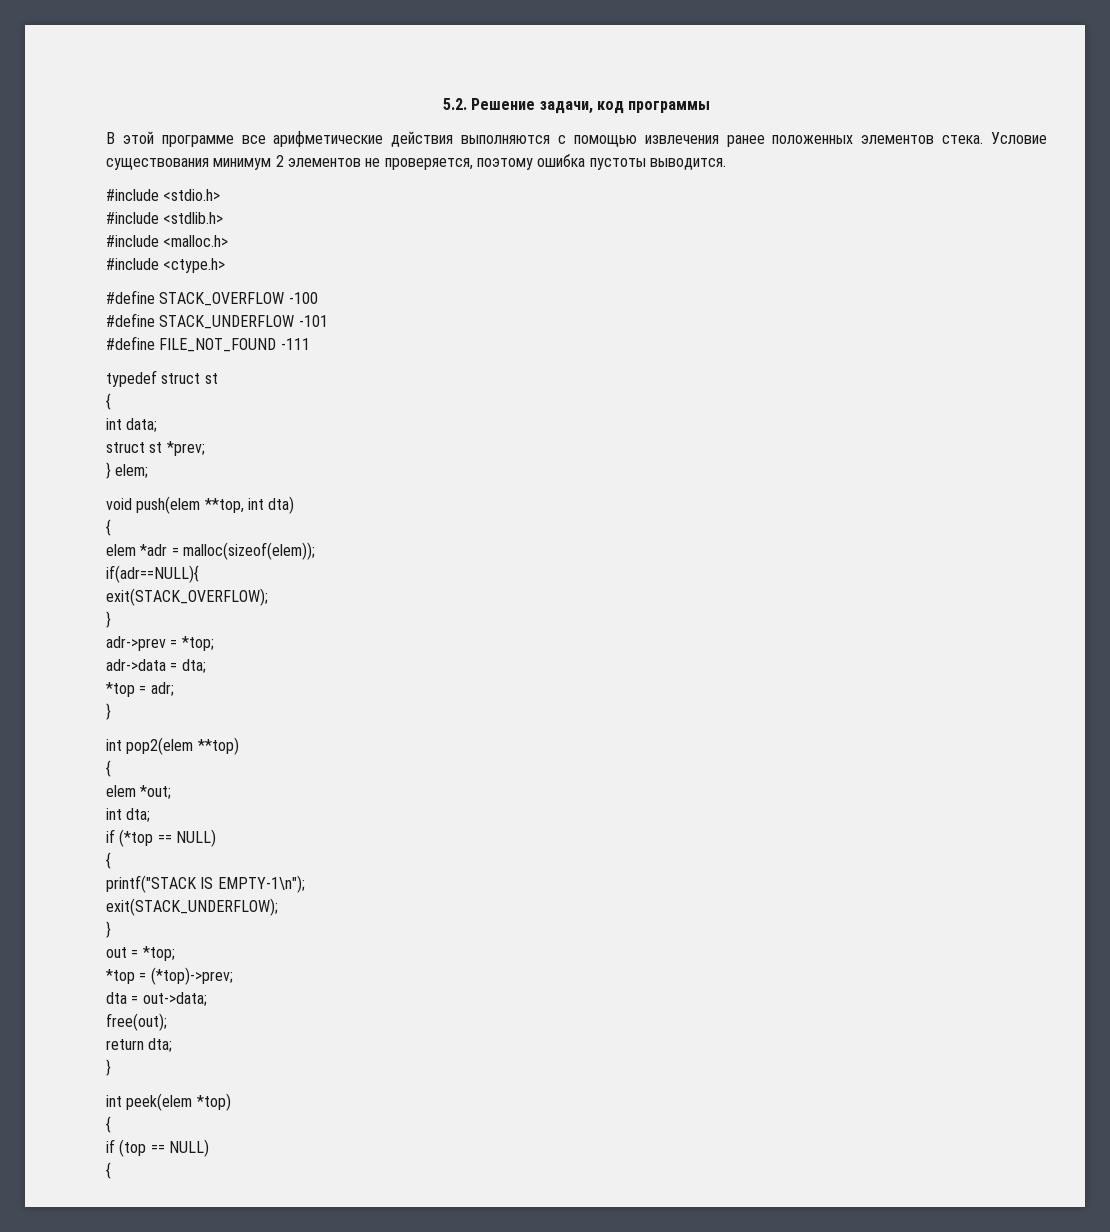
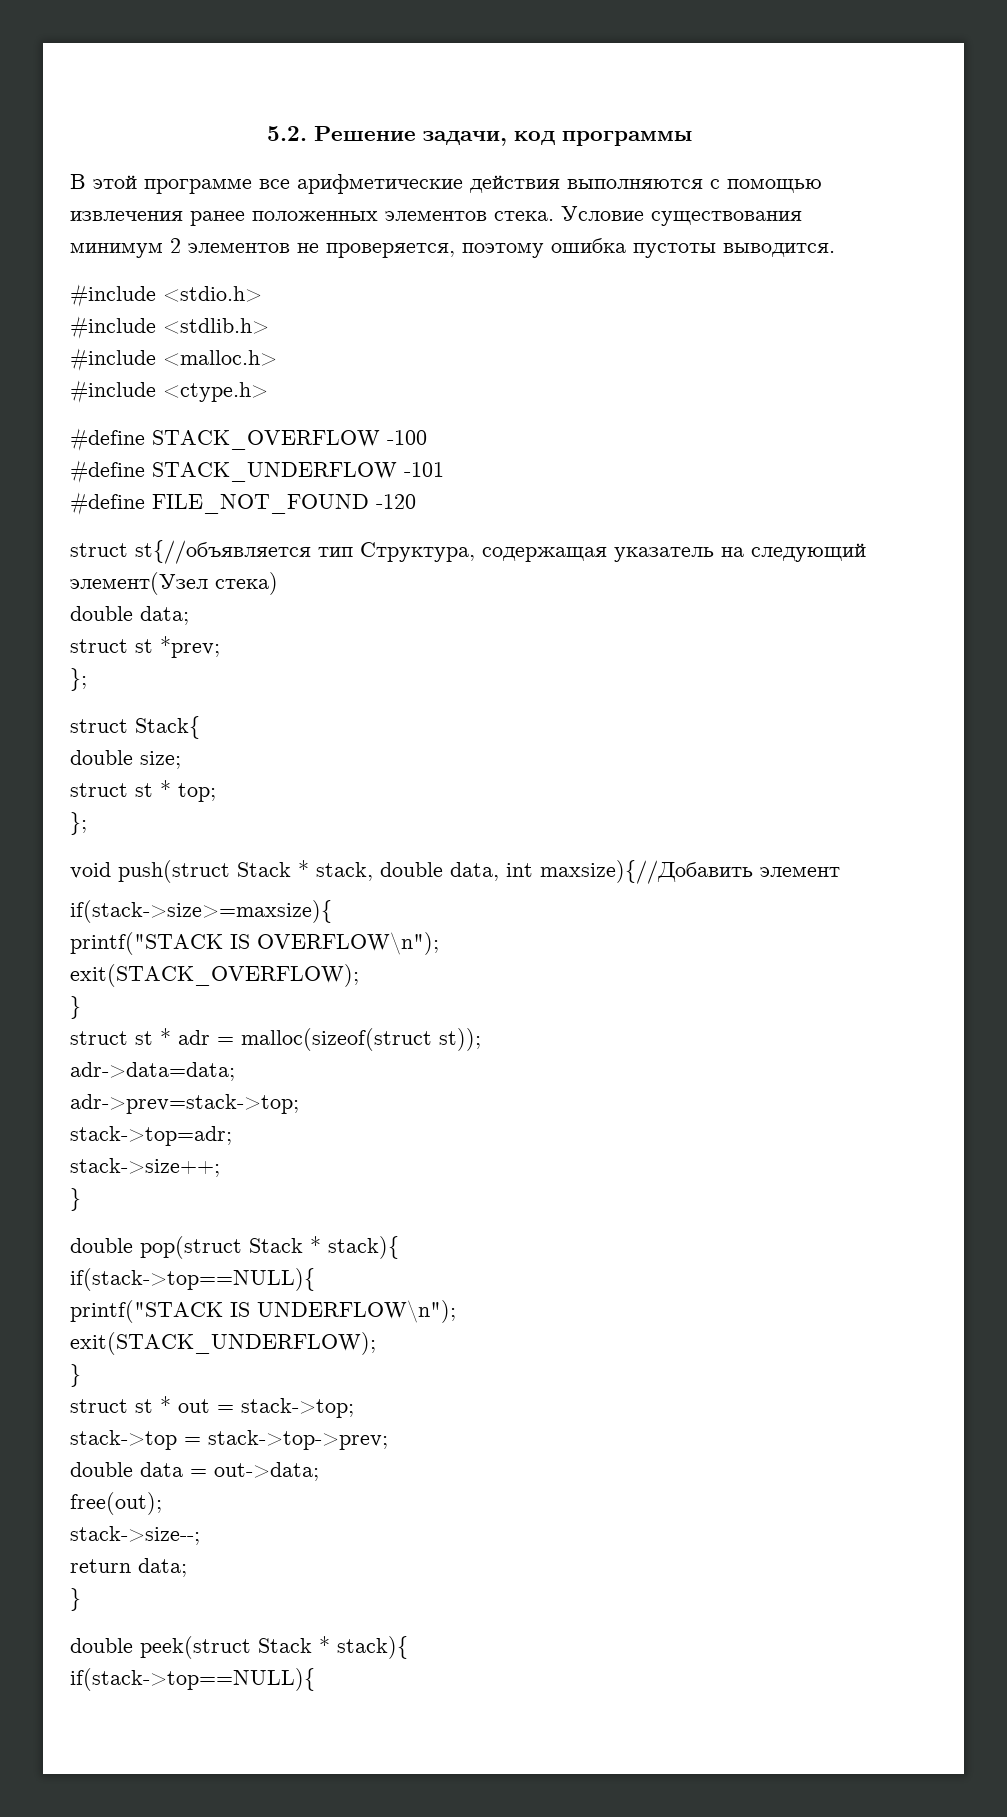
- #define FILE_NOT_FOUND -111
- typedef struct st
- {
- int data;
+ #define FILE_NOT_FOUND -120
+ struct st{//объявляется тип Структура, содержащая указатель на следующий элемент(Узел стека)
+ double data;
  struct st *prev;
- } elem;
- void push(elem **top, int dta)
- {
- elem *adr = malloc(sizeof(elem));
- if(adr==NULL){
+ };
+ struct Stack{
+ double size;
+ struct st * top;
+ };
+ void push(struct Stack * stack, double data, int maxsize){//Добавить элемент
+ if(stack->size>=maxsize){
+ printf("STACK IS OVERFLOW\n");
  exit(STACK_OVERFLOW);
  }
- adr->prev = *top;
- adr->data = dta;
- *top = adr;
+ struct st * adr = malloc(sizeof(struct st));
+ adr->data=data;
+ adr->prev=stack->top;
+ stack->top=adr;
+ stack->size++;
  }
- int pop2(elem **top)
- {
- elem *out;
- int dta;
- if (*top == NULL)
- {
- printf("STACK IS EMPTY-1\n");
+ double pop(struct Stack * stack){
+ if(stack->top==NULL){
+ printf("STACK IS UNDERFLOW\n");
- out = *top;
- *top = (*top)->prev;
- dta = out->data;
+ struct st * out = stack->top;
+ stack->top = stack->top->prev;
+ double data = out->data;
+ stack->size--;
- return dta;
+ return data;
  }
- int peek(elem *top)
- {
- if (top == NULL)
- {
+ double peek(struct Stack * stack){
+ if(stack->top==NULL){

